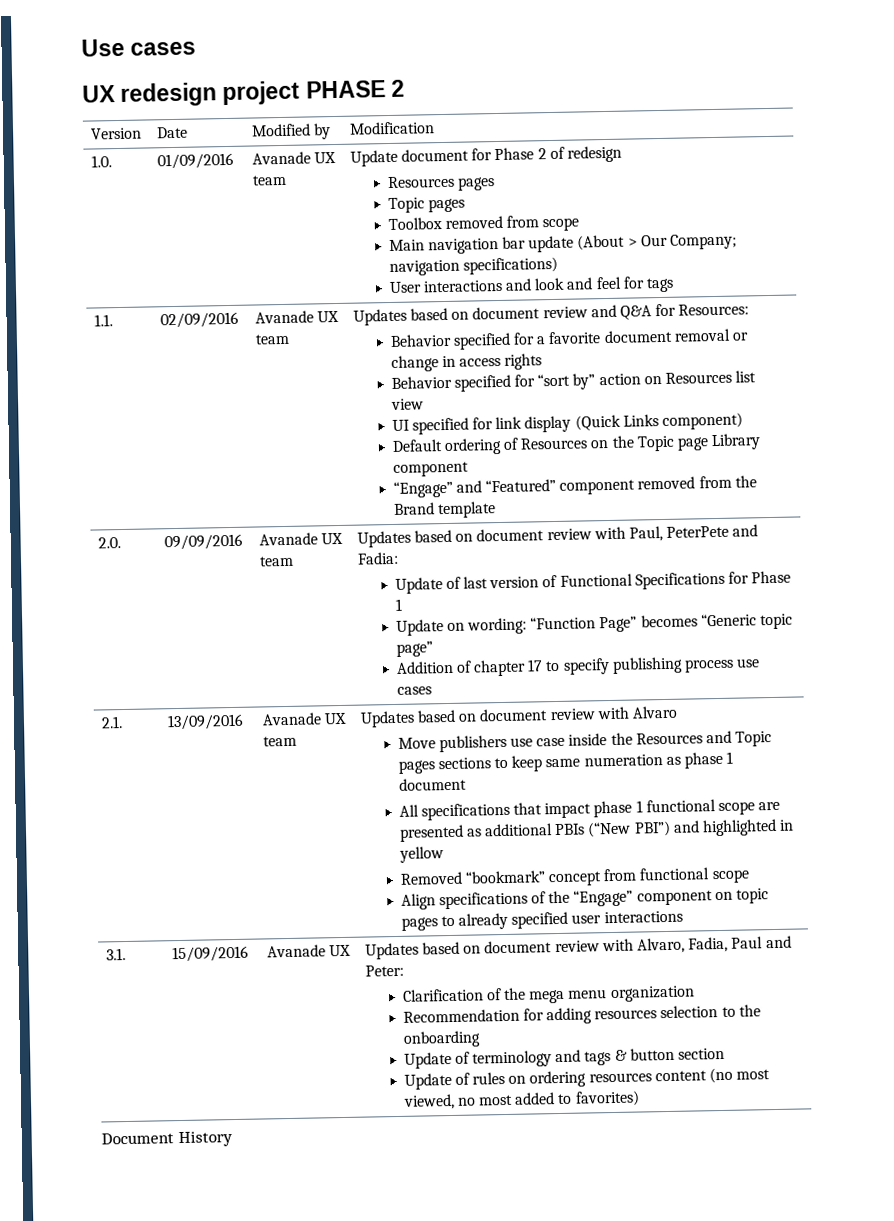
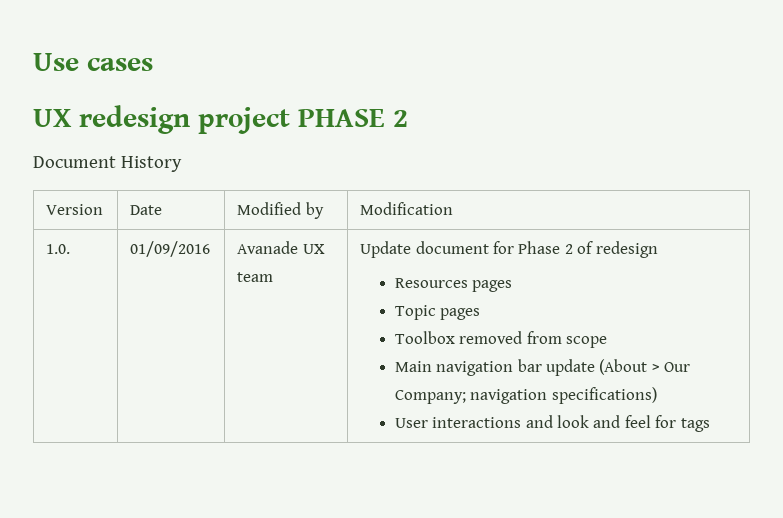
+ Document History
- 1.1. | 02/09/2016 | Avanade UX team | Updates based on document review and Q&A for Resources:
- Behavior specified for a favorite document removal or change in access rights
- Behavior specified for “sort by” action on Resources list view
- UI specified for link display (Quick Links component)
- Default ordering of Resources on the Topic page Library component
- “Engage” and “Featured” component removed from the Brand template
- 2.0. | 09/09/2016 | Avanade UX team | Updates based on document review with Paul, PeterPete and Fadia:
- Update of last version of Functional Specifications for Phase 1
- Update on wording: “Function Page” becomes “Generic topic page”
- Addition of chapter 17 to specify publishing process use cases
- 2.1. | 13/09/2016 | Avanade UX team | Updates based on document review with Alvaro
- Move publishers use case inside the Resources and Topic pages sections to keep same numeration as phase 1 document
- All specifications that impact phase 1 functional scope are presented as additional PBIs (“New PBI”) and highlighted in yellow
- Removed “bookmark” concept from functional scope
- Align specifications of the “Engage” component on topic pages to already specified user interactions
- 3.1. | 15/09/2016 | Avanade UX | Updates based on document review with Alvaro, Fadia, Paul and Peter:
- Clarification of the mega menu organization
- Recommendation for adding resources selection to the onboarding
- Update of terminology and tags & button section
- Update of rules on ordering resources content (no most viewed, no most added to favorites)
- Document History

